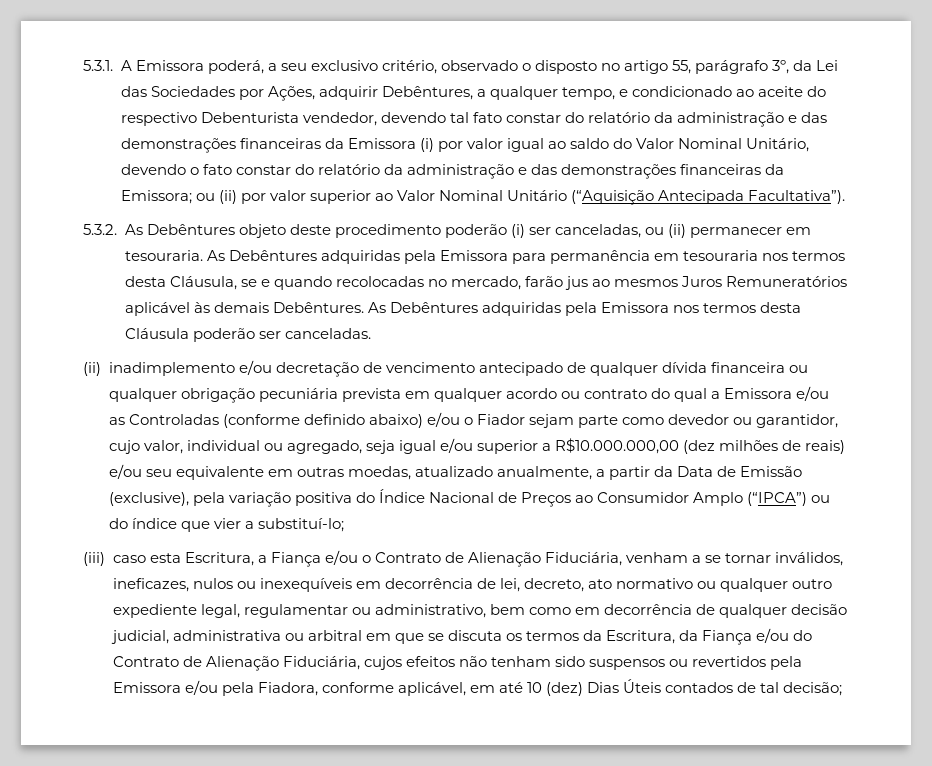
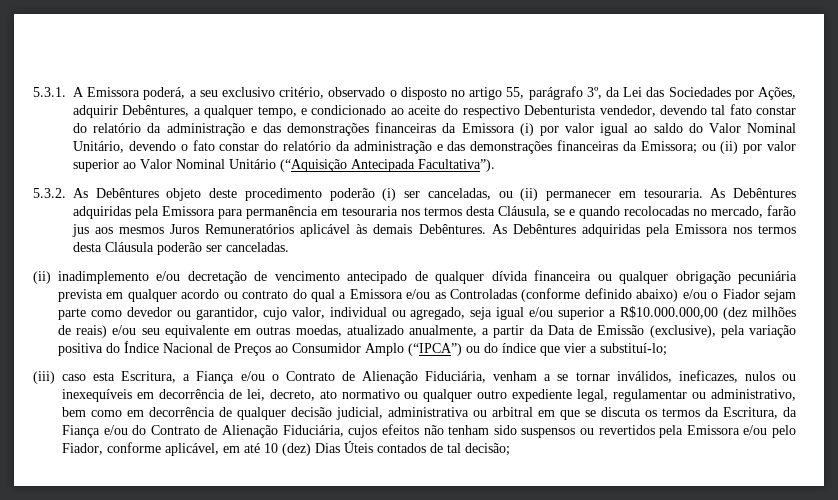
- As Debêntures adquiridas pela Emissora para permanência em tesouraria nos termos desta Cláusula, se e quando recolocadas no mercado, farão jus ao mesmos Juros Remuneratórios aplicável às demais Debêntures.
+ As Debêntures adquiridas pela Emissora para permanência em tesouraria nos termos desta Cláusula, se e quando recolocadas no mercado, farão jus aos mesmos Juros Remuneratórios aplicável às demais Debêntures.
- (iii) caso esta Escritura, a Fiança e/ou o Contrato de Alienação Fiduciária, venham a se tornar inválidos, ineficazes, nulos ou inexequíveis em decorrência de lei, decreto, ato normativo ou qualquer outro expediente legal, regulamentar ou administrativo, bem como em decorrência de qualquer decisão judicial, administrativa ou arbitral em que se discuta os termos da Escritura, da Fiança e/ou do Contrato de Alienação Fiduciária, cujos efeitos não tenham sido suspensos ou revertidos pela Emissora e/ou pela Fiadora, conforme aplicável, em até 10 (dez) Dias Úteis contados de tal decisão;
+ (iii) caso esta Escritura, a Fiança e/ou o Contrato de Alienação Fiduciária, venham a se tornar inválidos, ineficazes, nulos ou inexequíveis em decorrência de lei, decreto, ato normativo ou qualquer outro expediente legal, regulamentar ou administrativo, bem como em decorrência de qualquer decisão judicial, administrativa ou arbitral em que se discuta os termos da Escritura, da Fiança e/ou do Contrato de Alienação Fiduciária, cujos efeitos não tenham sido suspensos ou revertidos pela Emissora e/ou pelo Fiador, conforme aplicável, em até 10 (dez) Dias Úteis contados de tal decisão;

